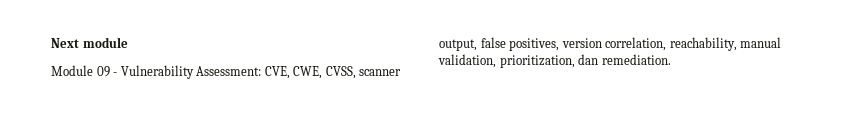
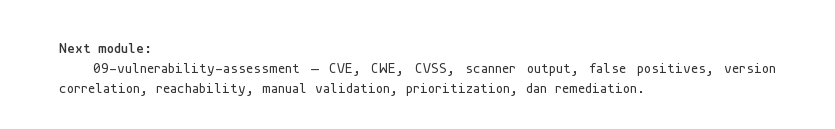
- Next module
- Module 09 - Vulnerability Assessment: CVE, CWE, CVSS, scanner output, false positives, version correlation, reachability, manual validation, prioritization, dan remediation.
+ Next module:
+ 09-vulnerability-assessment — CVE, CWE, CVSS, scanner output, false positives, version correlation, reachability, manual validation, prioritization, dan remediation.

